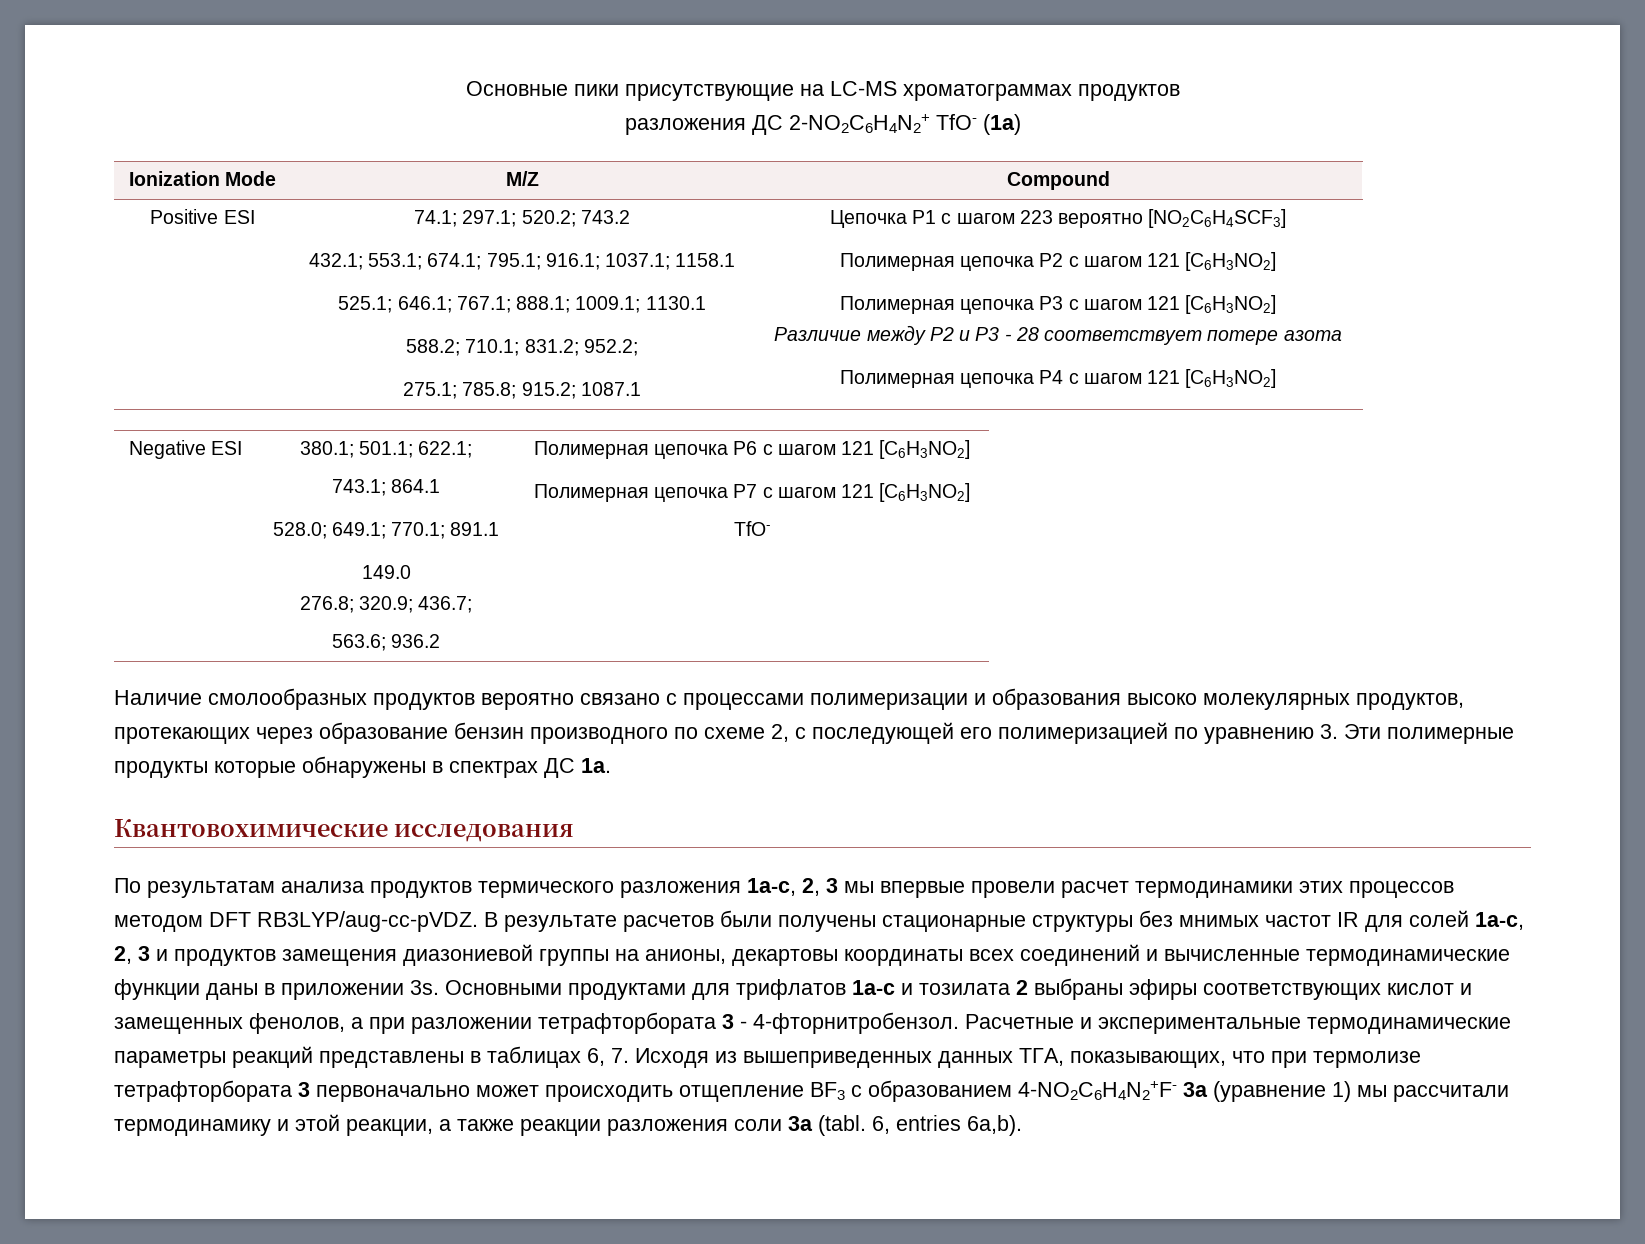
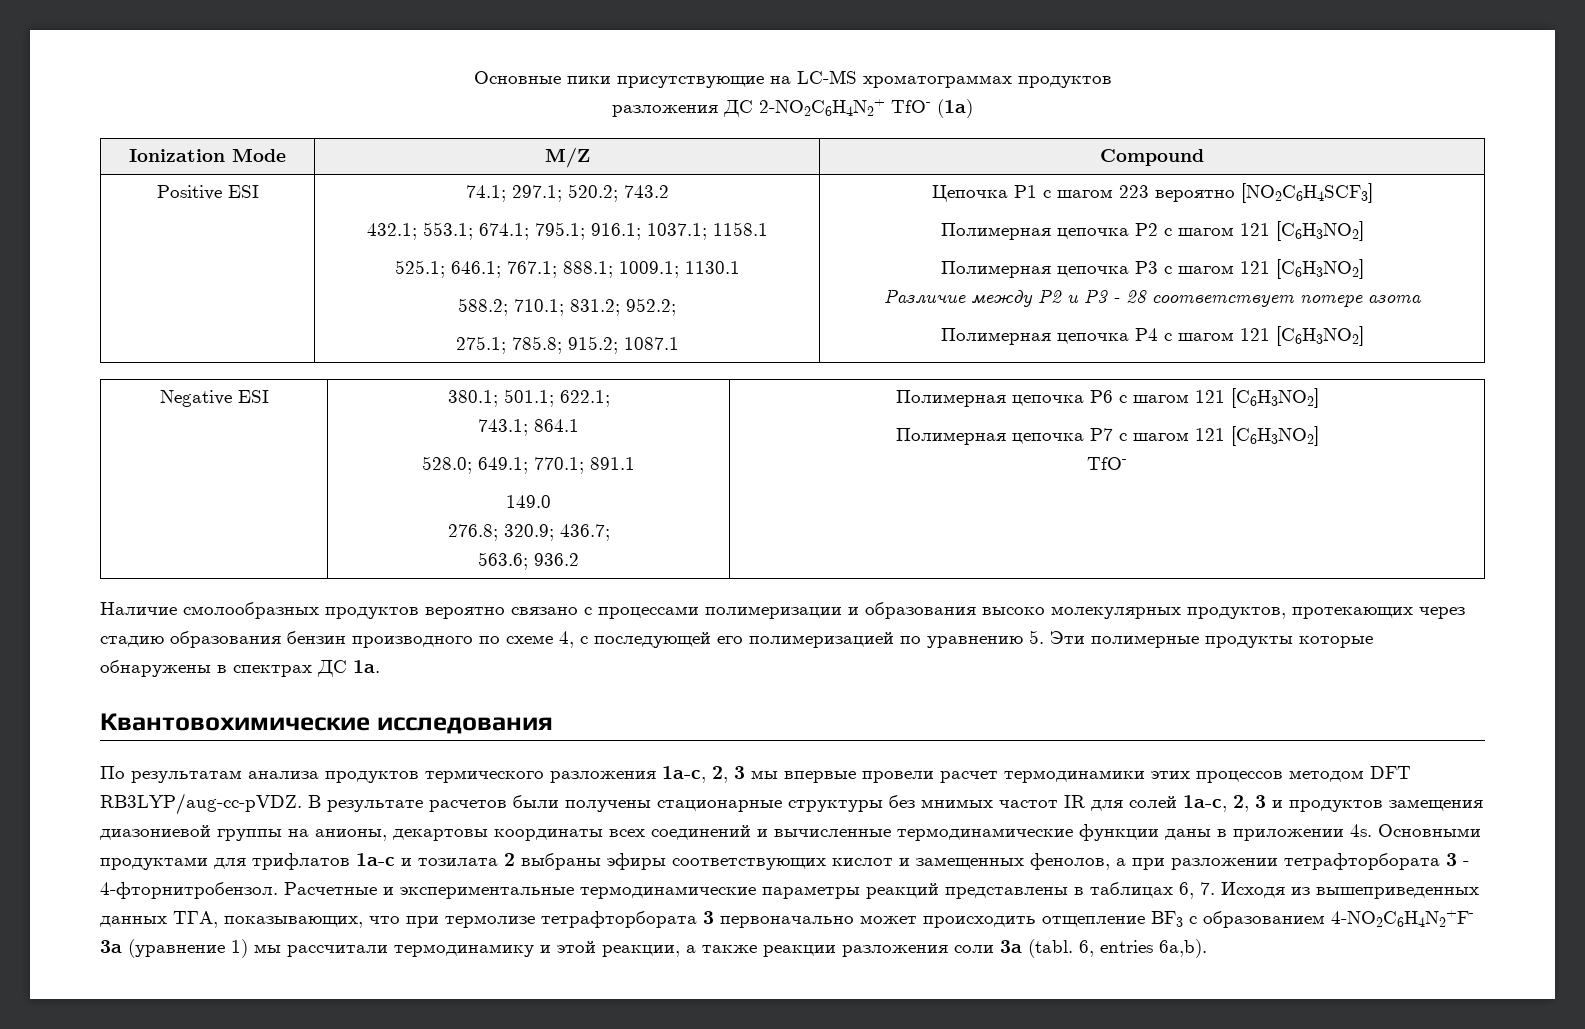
- Наличие смолообразных продуктов вероятно связано с процессами полимеризации и образования высоко молекулярных продуктов, протекающих через образование бензин производного по схеме 2, с последующей его полимеризацией по уравнению 3. Эти полимерные продукты которые обнаружены в спектрах ДС 1a.
+ Наличие смолообразных продуктов вероятно связано с процессами полимеризации и образования высоко молекулярных продуктов, протекающих через стадию образования бензин производного по схеме 4, с последующей его полимеризацией по уравнению 5. Эти полимерные продукты которые обнаружены в спектрах ДС 1a.
- В результате расчетов были получены стационарные структуры без мнимых частот IR для солей 1a-c, 2, 3 и продуктов замещения диазониевой группы на анионы, декартовы координаты всех соединений и вычисленные термодинамические функции даны в приложении 3s.
+ В результате расчетов были получены стационарные структуры без мнимых частот IR для солей 1a-c, 2, 3 и продуктов замещения диазониевой группы на анионы, декартовы координаты всех соединений и вычисленные термодинамические функции даны в приложении 4s.

